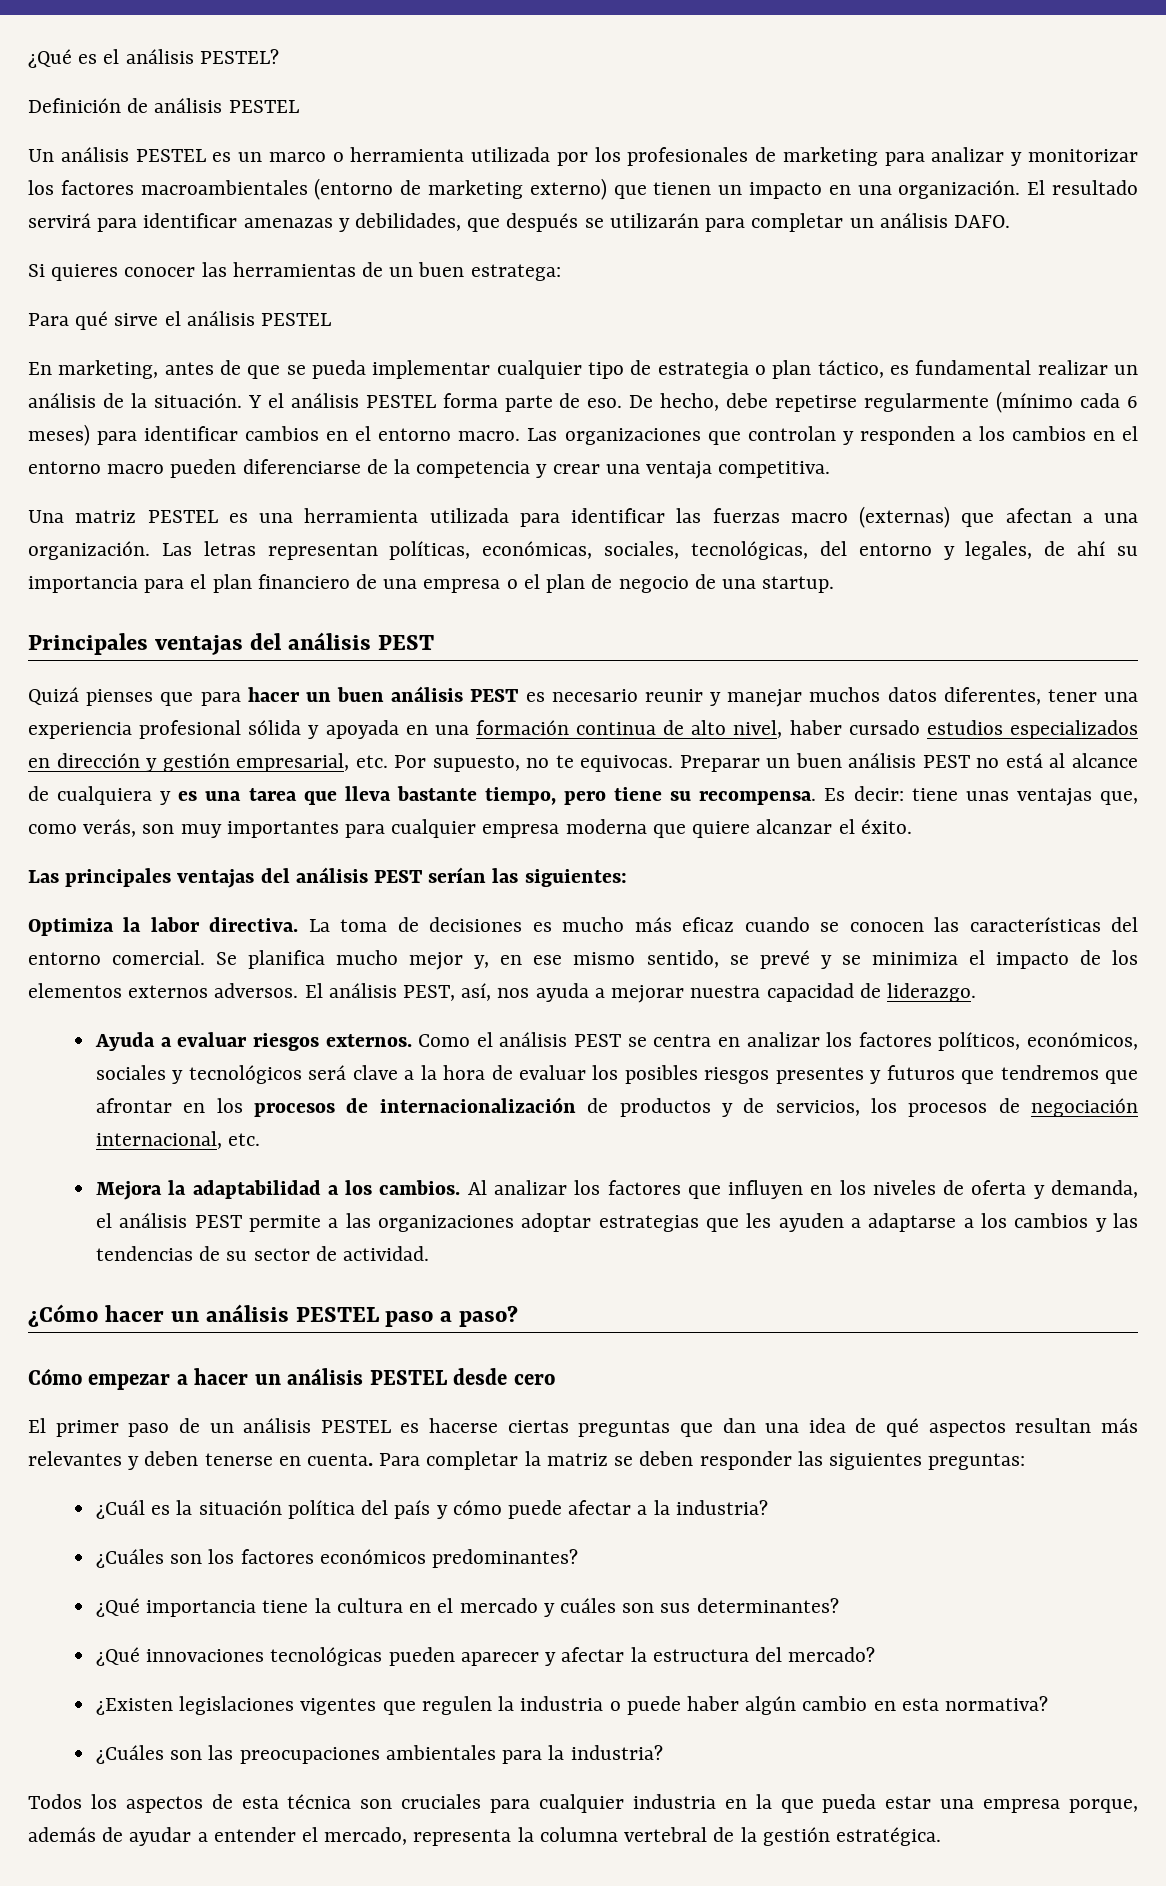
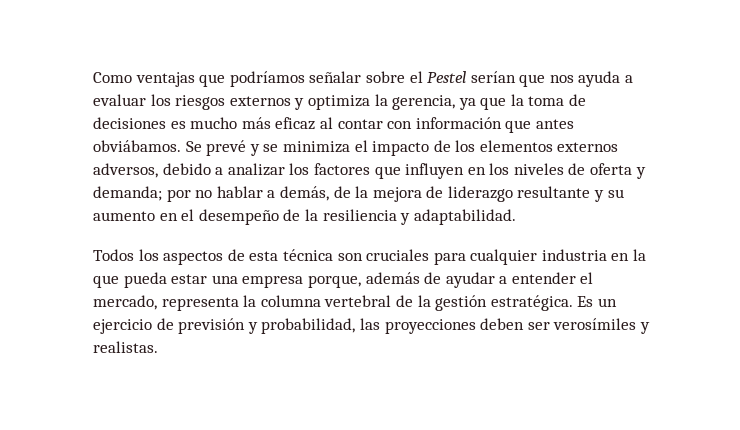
- ¿Qué es el análisis PESTEL?
- Definición de análisis PESTEL
- Un análisis PESTEL es un marco o herramienta utilizada por los profesionales de marketing para analizar y monitorizar los factores macroambientales (entorno de marketing externo) que tienen un impacto en una organización. El resultado servirá para identificar amenazas y debilidades, que después se utilizarán para completar un análisis DAFO.
- Si quieres conocer las herramientas de un buen estratega:
- Para qué sirve el análisis PESTEL
- En marketing, antes de que se pueda implementar cualquier tipo de estrategia o plan táctico, es fundamental realizar un análisis de la situación. Y el análisis PESTEL forma parte de eso. De hecho, debe repetirse regularmente (mínimo cada 6 meses) para identificar cambios en el entorno macro. Las organizaciones que controlan y responden a los cambios en el entorno macro pueden diferenciarse de la competencia y crear una ventaja competitiva.
- Una matriz PESTEL es una herramienta utilizada para identificar las fuerzas macro (externas) que afectan a una organización. Las letras representan políticas, económicas, sociales, tecnológicas, del entorno y legales, de ahí su importancia para el plan financiero de una empresa o el plan de negocio de una startup.
- Principales ventajas del análisis PEST
- Quizá pienses que para hacer un buen análisis PEST es necesario reunir y manejar muchos datos diferentes, tener una experiencia profesional sólida y apoyada en una formación continua de alto nivel, haber cursado estudios especializados en dirección y gestión empresarial, etc. Por supuesto, no te equivocas. Preparar un buen análisis PEST no está al alcance de cualquiera y es una tarea que lleva bastante tiempo, pero tiene su recompensa. Es decir: tiene unas ventajas que, como verás, son muy importantes para cualquier empresa moderna que quiere alcanzar el éxito.
- Las principales ventajas del análisis PEST serían las siguientes:
- Optimiza la labor directiva. La toma de decisiones es mucho más eficaz cuando se conocen las características del entorno comercial. Se planifica mucho mejor y, en ese mismo sentido, se prevé y se minimiza el impacto de los elementos externos adversos. El análisis PEST, así, nos ayuda a mejorar nuestra capacidad de liderazgo.
- Ayuda a evaluar riesgos externos. Como el análisis PEST se centra en analizar los factores políticos, económicos, sociales y tecnológicos será clave a la hora de evaluar los posibles riesgos presentes y futuros que tendremos que afrontar en los procesos de internacionalización de productos y de servicios, los procesos de negociación internacional, etc.
- Mejora la adaptabilidad a los cambios. Al analizar los factores que influyen en los niveles de oferta y demanda, el análisis PEST permite a las organizaciones adoptar estrategias que les ayuden a adaptarse a los cambios y las tendencias de su sector de actividad.
- ¿Cómo hacer un análisis PESTEL paso a paso?
- Cómo empezar a hacer un análisis PESTEL desde cero
- El primer paso de un análisis PESTEL es hacerse ciertas preguntas que dan una idea de qué aspectos resultan más relevantes y deben tenerse en cuenta. Para completar la matriz se deben responder las siguientes preguntas:
- ¿Cuál es la situación política del país y cómo puede afectar a la industria?
- ¿Cuáles son los factores económicos predominantes?
- ¿Qué importancia tiene la cultura en el mercado y cuáles son sus determinantes?
- ¿Qué innovaciones tecnológicas pueden aparecer y afectar la estructura del mercado?
- ¿Existen legislaciones vigentes que regulen la industria o puede haber algún cambio en esta normativa?
- ¿Cuáles son las preocupaciones ambientales para la industria?
+ Como ventajas que podríamos señalar sobre el Pestel serían que nos ayuda a evaluar los riesgos externos y optimiza la gerencia, ya que la toma de decisiones es mucho más eficaz al contar con información que antes obviábamos. Se prevé y se minimiza el impacto de los elementos externos adversos, debido a analizar los factores que influyen en los niveles de oferta y demanda; por no hablar a demás, de la mejora de liderazgo resultante y su aumento en el desempeño de la resiliencia y adaptabilidad.
+ Es un ejercicio de previsión y probabilidad, las proyecciones deben ser verosímiles y realistas.

